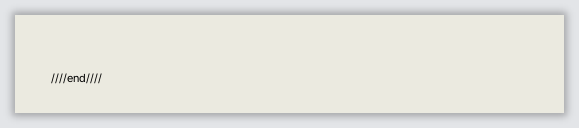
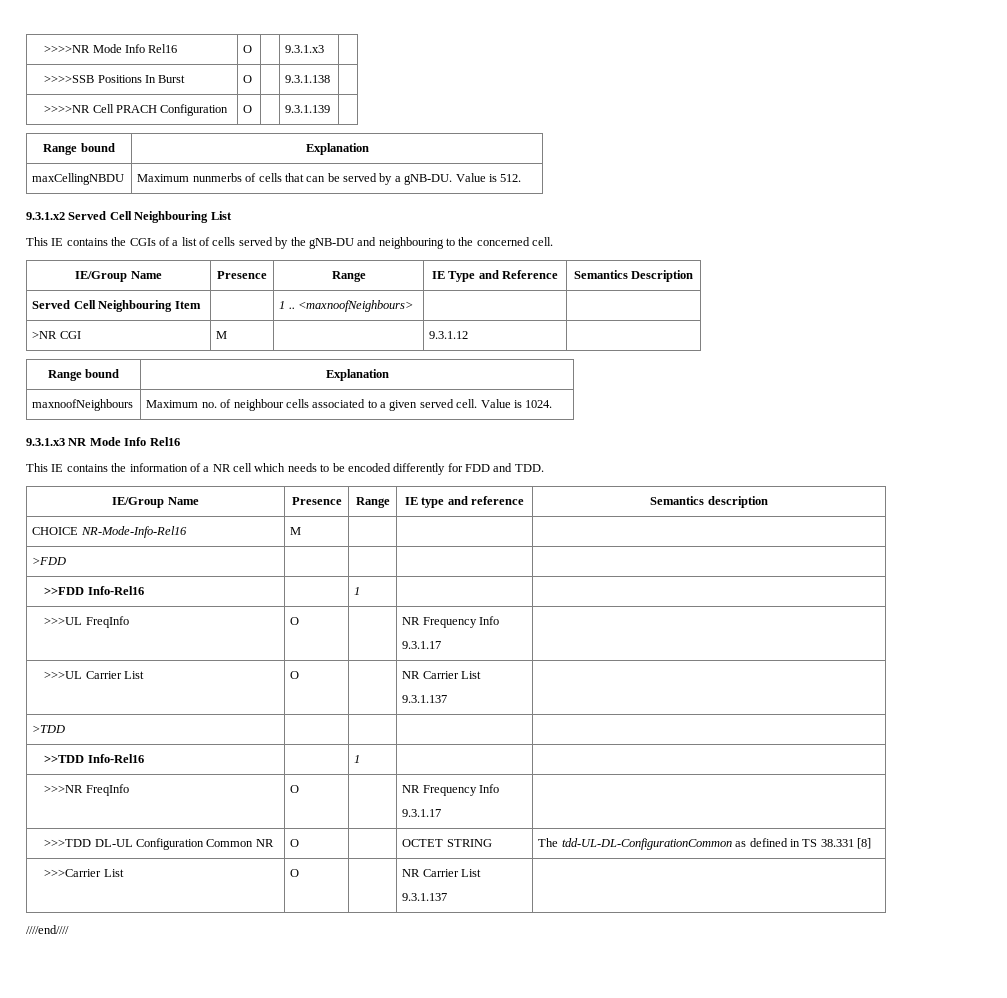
+ >>>>NR Mode Info Rel16 | O | | 9.3.1.x3 |
+ >>>>SSB Positions In Burst | O | | 9.3.1.138 |
+ >>>>NR Cell PRACH Configuration | O | | 9.3.1.139 |
+ Range bound | Explanation
+ maxCellingNBDU | Maximum nunmerbs of cells that can be served by a gNB-DU. Value is 512.
+ 9.3.1.x2 Served Cell Neighbouring List
+ This IE contains the CGIs of a list of cells served by the gNB-DU and neighbouring to the concerned cell.
+ IE/Group Name | Presence | Range | IE Type and Reference | Semantics Description
+ Served Cell Neighbouring Item | | 1 .. <maxnoofNeighbours> | |
+ >NR CGI | M | | 9.3.1.12 |
+ Range bound | Explanation
+ maxnoofNeighbours | Maximum no. of neighbour cells associated to a given served cell. Value is 1024.
+ 9.3.1.x3 NR Mode Info Rel16
+ This IE contains the information of a NR cell which needs to be encoded differently for FDD and TDD.
+ IE/Group Name | Presence | Range | IE type and reference | Semantics description
+ CHOICE NR-Mode-Info-Rel16 | M | | |
+ >FDD | | | |
+ >>FDD Info-Rel16 | | 1 | |
+ >>>UL FreqInfo | O | | NR Frequency Info
+ 9.3.1.17 |
+ >>>UL Carrier List | O | | NR Carrier List
+ 9.3.1.137 |
+ >TDD | | | |
+ >>TDD Info-Rel16 | | 1 | |
+ >>>NR FreqInfo | O | | NR Frequency Info
+ 9.3.1.17 |
+ >>>TDD DL-UL Configuration Common NR | O | | OCTET STRING | The tdd-UL-DL-ConfigurationCommon as defined in TS 38.331 [8]
+ >>>Carrier List | O | | NR Carrier List
+ 9.3.1.137 |

